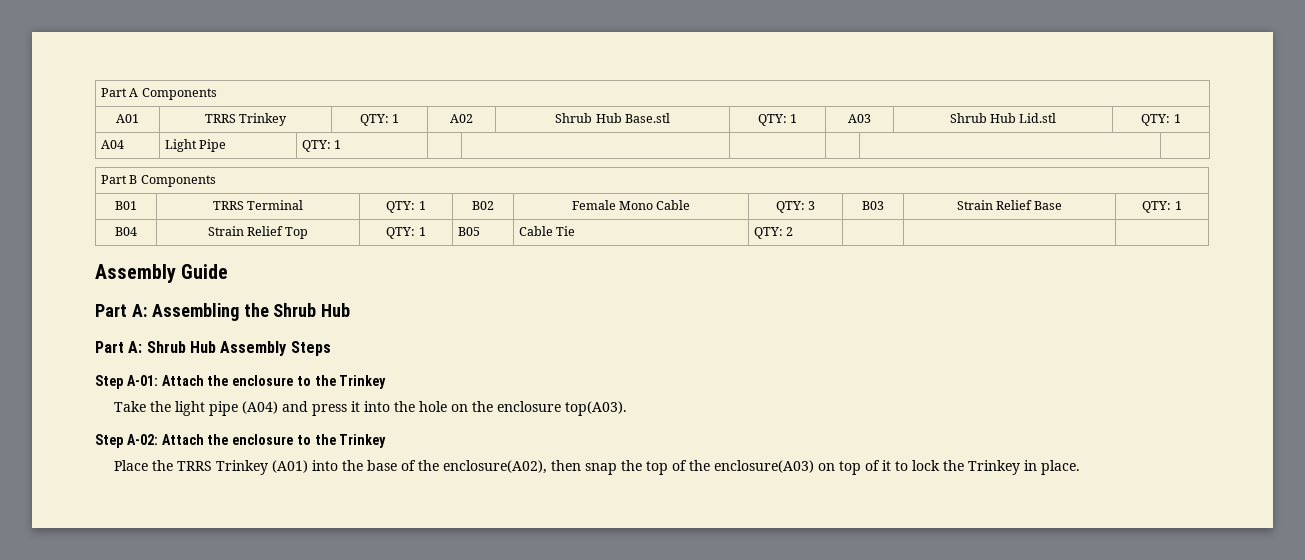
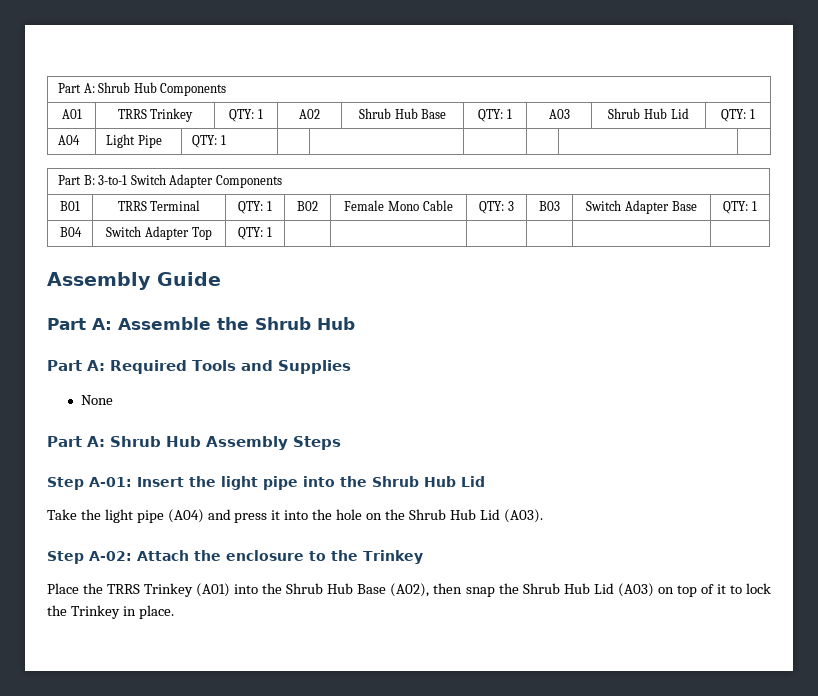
- Part A Components
+ Part A: Shrub Hub Components
- A01 | TRRS Trinkey | QTY: 1 | A02 | Shrub Hub Base.stl | QTY: 1 | A03 | Shrub Hub Lid.stl | QTY: 1
+ A01 | TRRS Trinkey | QTY: 1 | A02 | Shrub Hub Base | QTY: 1 | A03 | Shrub Hub Lid | QTY: 1
- Part B Components
+ Part B: 3-to-1 Switch Adapter Components
- B01 | TRRS Terminal | QTY: 1 | B02 | Female Mono Cable | QTY: 3 | B03 | Strain Relief Base | QTY: 1
+ B01 | TRRS Terminal | QTY: 1 | B02 | Female Mono Cable | QTY: 3 | B03 | Switch Adapter Base | QTY: 1
- B04 | Strain Relief Top | QTY: 1 | B05 | Cable Tie | QTY: 2 | | |
+ B04 | Switch Adapter Top | QTY: 1 | | | | | |
- Part A: Assembling the Shrub Hub
+ Part A: Assemble the Shrub Hub
+ Part A: Required Tools and Supplies
+ None
- Step A-01: Attach the enclosure to the Trinkey
+ Step A-01: Insert the light pipe into the Shrub Hub Lid
- Take the light pipe (A04) and press it into the hole on the enclosure top(A03).
+ Take the light pipe (A04) and press it into the hole on the Shrub Hub Lid (A03).
- Place the TRRS Trinkey (A01) into the base of the enclosure(A02), then snap the top of the enclosure(A03) on top of it to lock the Trinkey in place.
+ Place the TRRS Trinkey (A01) into the Shrub Hub Base (A02), then snap the Shrub Hub Lid (A03) on top of it to lock the Trinkey in place.

